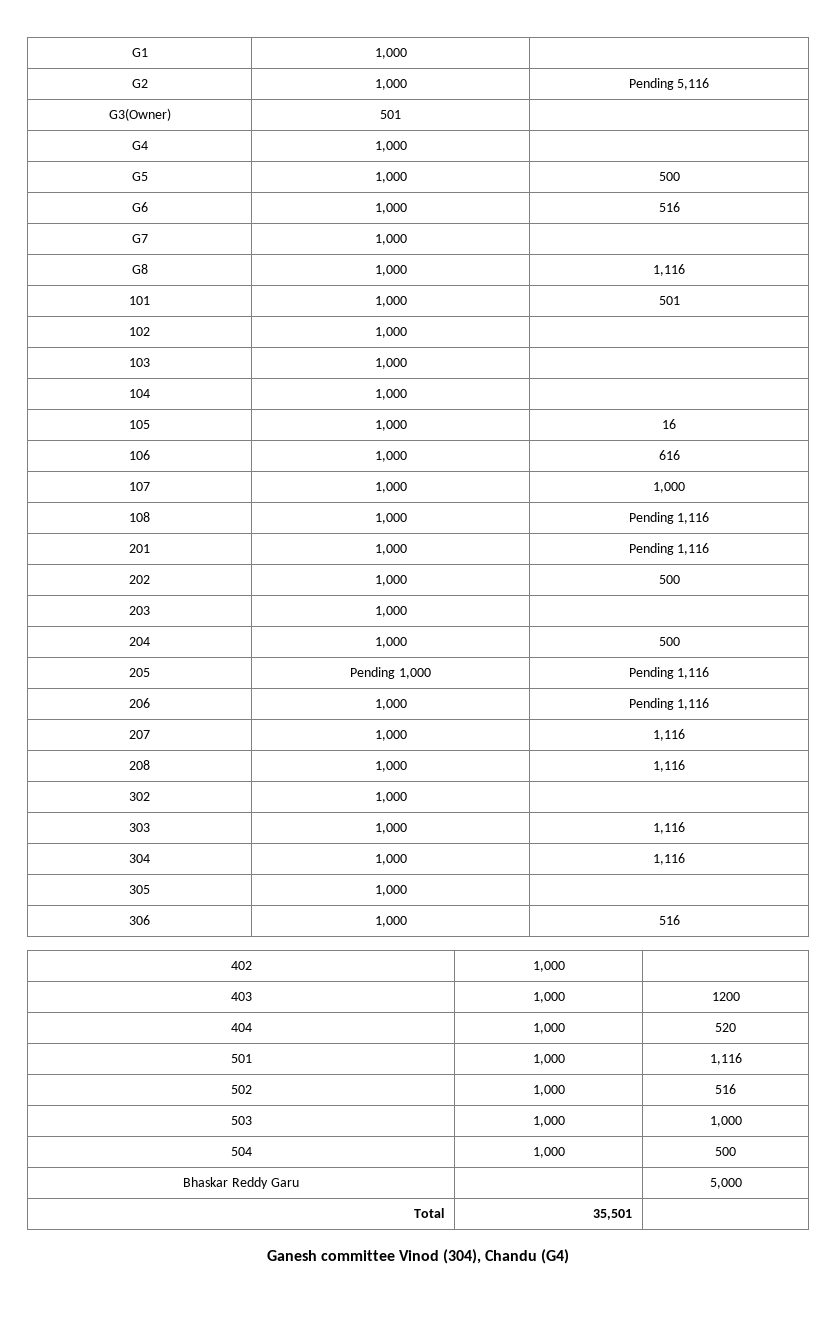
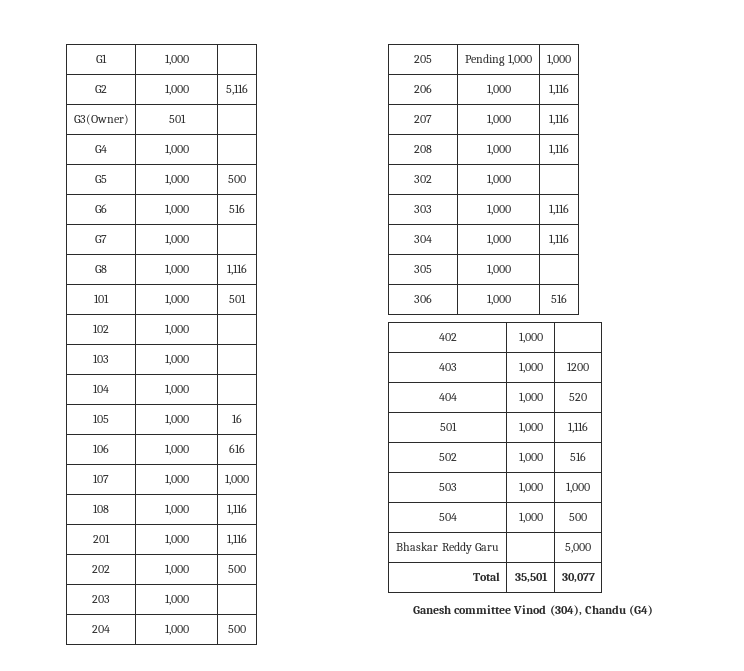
- G2 | 1,000 | Pending 5,116
+ G2 | 1,000 | 5,116
- 108 | 1,000 | Pending 1,116
+ 108 | 1,000 | 1,116
- 201 | 1,000 | Pending 1,116
+ 201 | 1,000 | 1,116
- 205 | Pending 1,000 | Pending 1,116
+ 205 | Pending 1,000 | 1,000
- 206 | 1,000 | Pending 1,116
+ 206 | 1,000 | 1,116
- Total | 35,501 |
+ Total | 35,501 | 30,077

